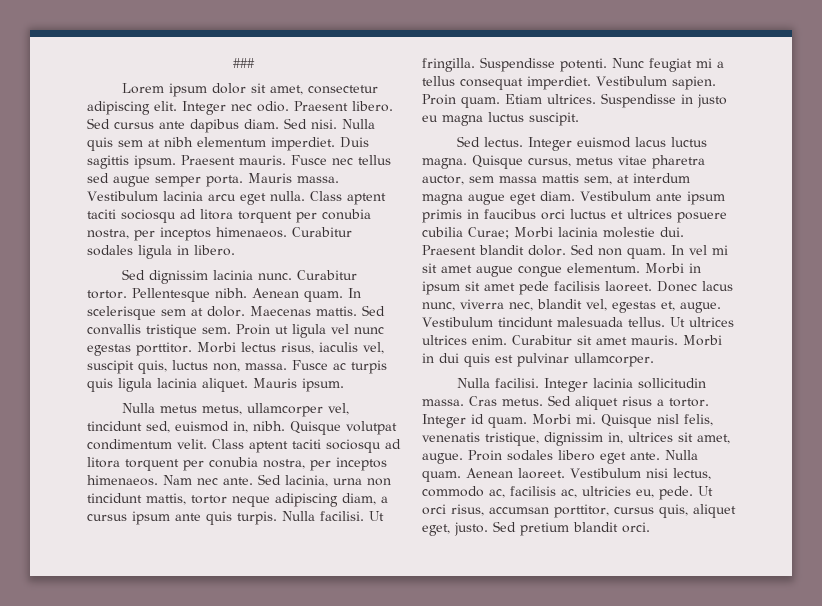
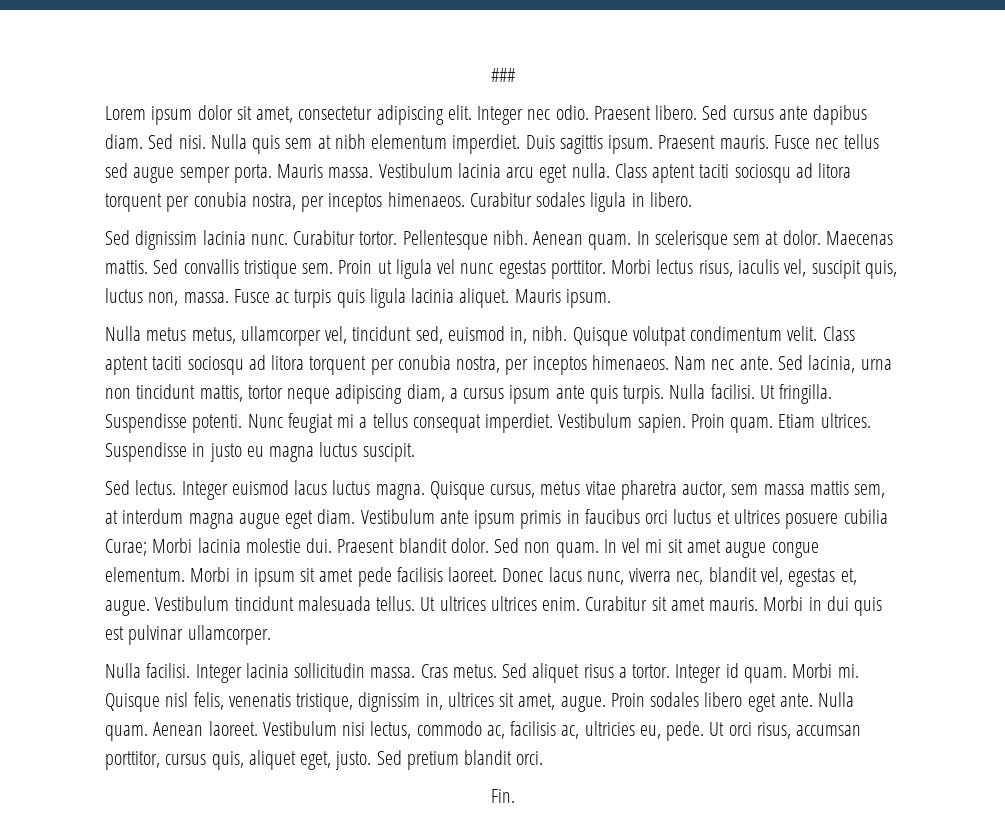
+ Fin.

